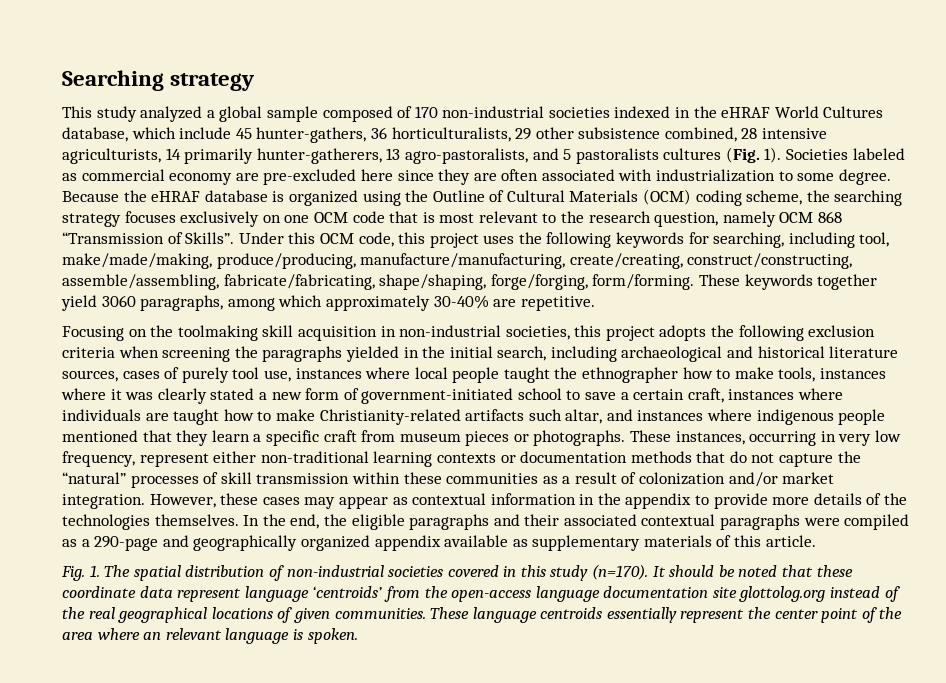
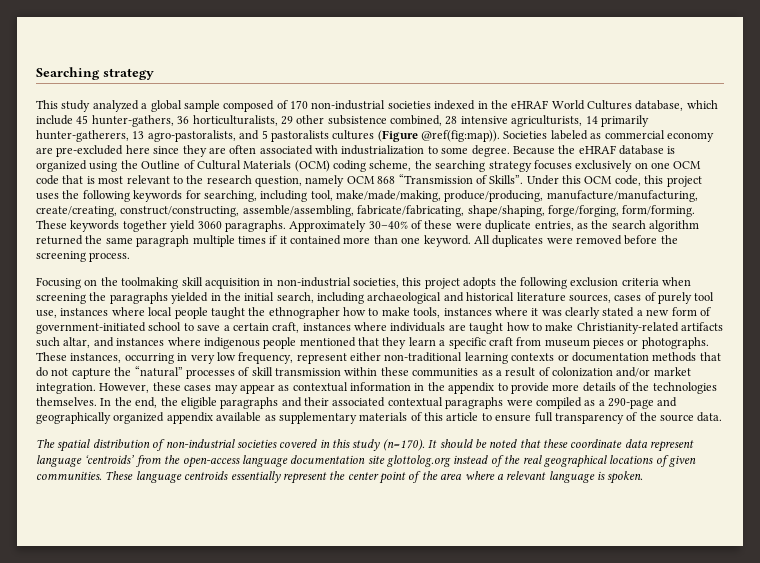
- This study analyzed a global sample composed of 170 non-industrial societies indexed in the eHRAF World Cultures database, which include 45 hunter-gathers, 36 horticulturalists, 29 other subsistence combined, 28 intensive agriculturists, 14 primarily hunter-gatherers, 13 agro-pastoralists, and 5 pastoralists cultures (Fig. 1).
+ This study analyzed a global sample composed of 170 non-industrial societies indexed in the eHRAF World Cultures database, which include 45 hunter-gathers, 36 horticulturalists, 29 other subsistence combined, 28 intensive agriculturists, 14 primarily hunter-gatherers, 13 agro-pastoralists, and 5 pastoralists cultures (Figure @ref(fig:map)).
- These keywords together yield 3060 paragraphs, among which approximately 30-40% are repetitive.
+ These keywords together yield 3060 paragraphs. Approximately 30–40% of these were duplicate entries, as the search algorithm returned the same paragraph multiple times if it contained more than one keyword. All duplicates were removed before the screening process.
- In the end, the eligible paragraphs and their associated contextual paragraphs were compiled as a 290-page and geographically organized appendix available as supplementary materials of this article.
- Fig. 1. The spatial distribution of non-industrial societies covered in this study (n=170).
+ In the end, the eligible paragraphs and their associated contextual paragraphs were compiled as a 290-page and geographically organized appendix available as supplementary materials of this article to ensure full transparency of the source data.
+ The spatial distribution of non-industrial societies covered in this study (n=170).
- These language centroids essentially represent the center point of the area where an relevant language is spoken.
+ These language centroids essentially represent the center point of the area where a relevant language is spoken.

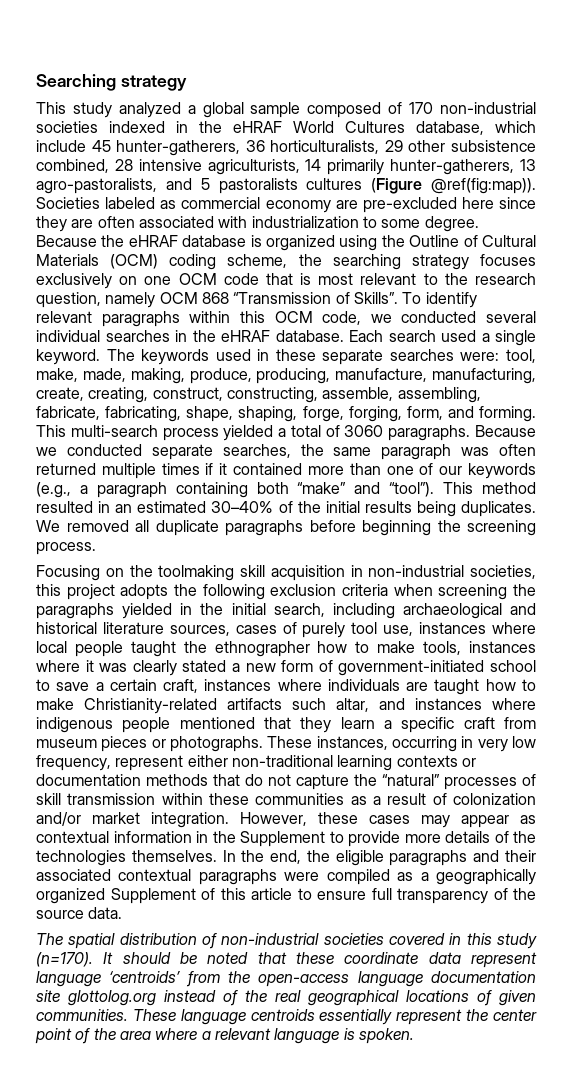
- This study analyzed a global sample composed of 170 non-industrial societies indexed in the eHRAF World Cultures database, which include 45 hunter-gathers, 36 horticulturalists, 29 other subsistence combined, 28 intensive agriculturists, 14 primarily hunter-gatherers, 13 agro-pastoralists, and 5 pastoralists cultures (Figure @ref(fig:map)).
+ This study analyzed a global sample composed of 170 non-industrial societies indexed in the eHRAF World Cultures database, which include 45 hunter-gatherers, 36 horticulturalists, 29 other subsistence combined, 28 intensive agriculturists, 14 primarily hunter-gatherers, 13 agro-pastoralists, and 5 pastoralists cultures (Figure @ref(fig:map)).
- Under this OCM code, this project uses the following keywords for searching, including tool, make/made/making, produce/producing, manufacture/manufacturing, create/creating, construct/constructing, assemble/assembling, fabricate/fabricating, shape/shaping, forge/forging, form/forming. These keywords together yield 3060 paragraphs. Approximately 30–40% of these were duplicate entries, as the search algorithm returned the same paragraph multiple times if it contained more than one keyword. All duplicates were removed before the screening process.
+ To identify relevant paragraphs within this OCM code, we conducted several individual searches in the eHRAF database. Each search used a single keyword. The keywords used in these separate searches were: tool, make, made, making, produce, producing, manufacture, manufacturing, create, creating, construct, constructing, assemble, assembling, fabricate, fabricating, shape, shaping, forge, forging, form, and forming. This multi-search process yielded a total of 3060 paragraphs. Because we conducted separate searches, the same paragraph was often returned multiple times if it contained more than one of our keywords (e.g., a paragraph containing both “make” and “tool”). This method resulted in an estimated 30–40% of the initial results being duplicates. We removed all duplicate paragraphs before beginning the screening process.
- However, these cases may appear as contextual information in the appendix to provide more details of the technologies themselves.
+ However, these cases may appear as contextual information in the Supplement to provide more details of the technologies themselves.
- In the end, the eligible paragraphs and their associated contextual paragraphs were compiled as a 290-page and geographically organized appendix available as supplementary materials of this article to ensure full transparency of the source data.
+ In the end, the eligible paragraphs and their associated contextual paragraphs were compiled as a geographically organized Supplement of this article to ensure full transparency of the source data.

